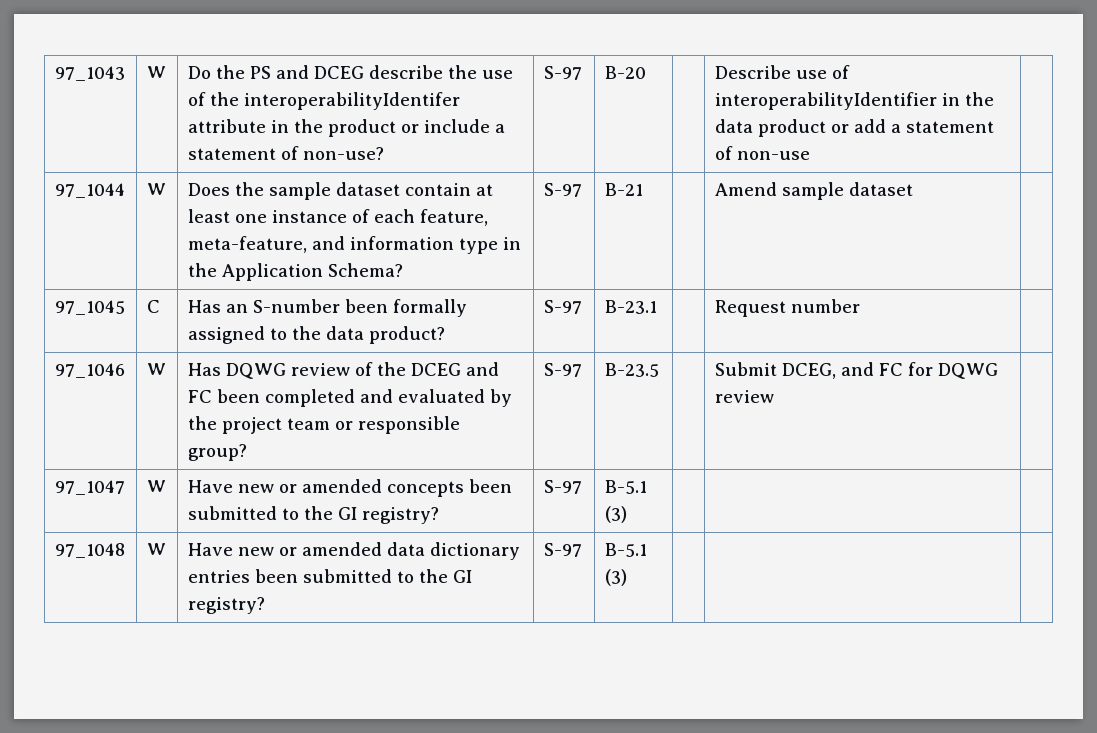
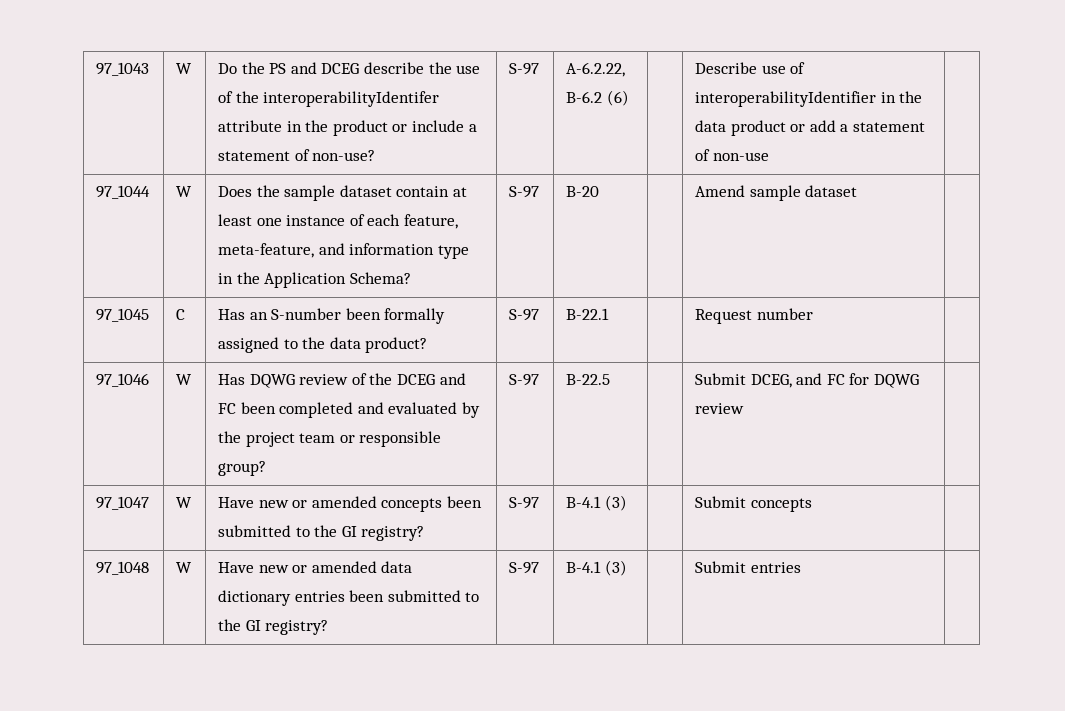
- B-20
+ A-6.2.22, B-6.2 (6)
- 97_1044 | W | Does the sample dataset contain at least one instance of each feature, meta-feature, and information type in the Application Schema? | S-97 | B-21 | | Amend sample dataset |
+ 97_1044 | W | Does the sample dataset contain at least one instance of each feature, meta-feature, and information type in the Application Schema? | S-97 | B-20 | | Amend sample dataset |
- 97_1045 | C | Has an S-number been formally assigned to the data product? | S-97 | B-23.1 | | Request number |
+ 97_1045 | C | Has an S-number been formally assigned to the data product? | S-97 | B-22.1 | | Request number |
- 97_1046 | W | Has DQWG review of the DCEG and FC been completed and evaluated by the project team or responsible group? | S-97 | B-23.5 | | Submit DCEG, and FC for DQWG review |
+ 97_1046 | W | Has DQWG review of the DCEG and FC been completed and evaluated by the project team or responsible group? | S-97 | B-22.5 | | Submit DCEG, and FC for DQWG review |
- 97_1047 | W | Have new or amended concepts been submitted to the GI registry? | S-97 | B-5.1 (3) | | |
+ 97_1047 | W | Have new or amended concepts been submitted to the GI registry? | S-97 | B-4.1 (3) | | Submit concepts |
- 97_1048 | W | Have new or amended data dictionary entries been submitted to the GI registry? | S-97 | B-5.1 (3) | | |
+ 97_1048 | W | Have new or amended data dictionary entries been submitted to the GI registry? | S-97 | B-4.1 (3) | | Submit entries |

